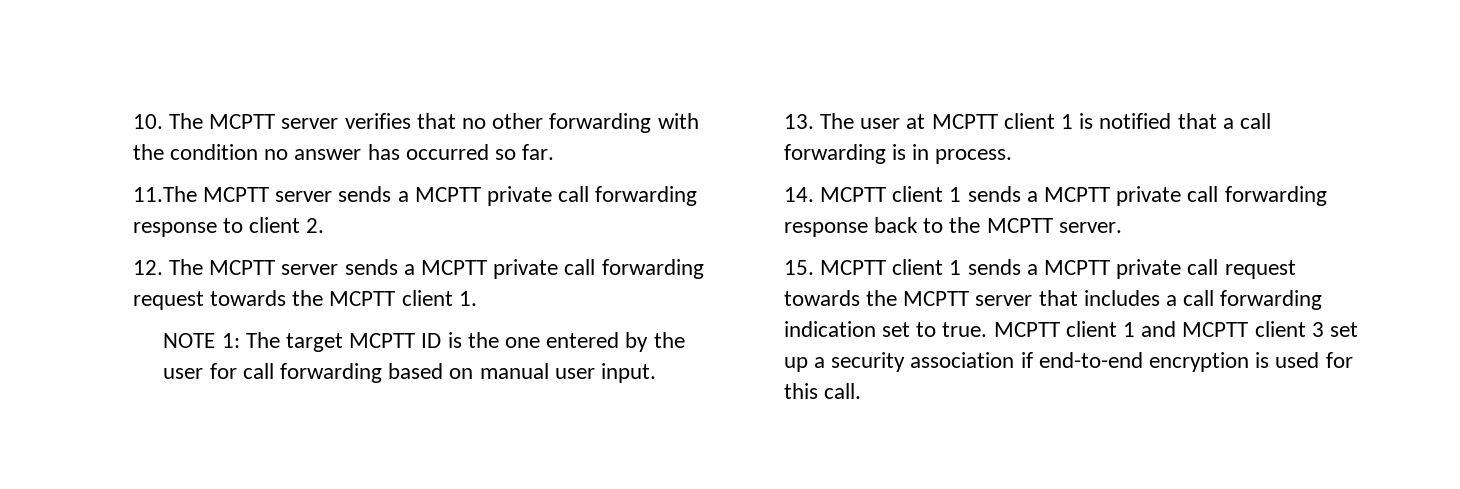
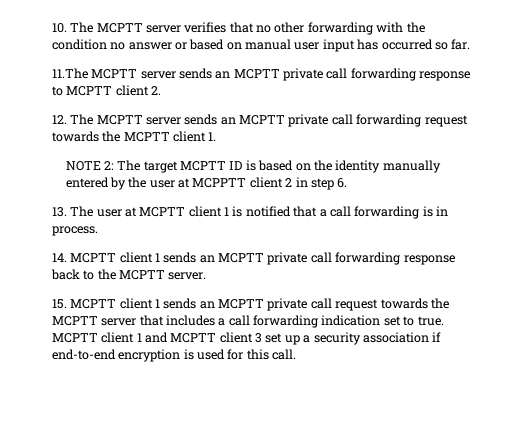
- 10. The MCPTT server verifies that no other forwarding with the condition no answer has occurred so far.
+ 10. The MCPTT server verifies that no other forwarding with the condition no answer or based on manual user input has occurred so far.
- 11.The MCPTT server sends a MCPTT private call forwarding response to client 2.
+ 11.The MCPTT server sends an MCPTT private call forwarding response to MCPTT client 2.
- 12. The MCPTT server sends a MCPTT private call forwarding request towards the MCPTT client 1.
+ 12. The MCPTT server sends an MCPTT private call forwarding request towards the MCPTT client 1.
- NOTE 1: The target MCPTT ID is the one entered by the user for call forwarding based on manual user input.
+ NOTE 2: The target MCPTT ID is based on the identity manually entered by the user at MCPPTT client 2 in step 6.
- 14. MCPTT client 1 sends a MCPTT private call forwarding response back to the MCPTT server.
+ 14. MCPTT client 1 sends an MCPTT private call forwarding response back to the MCPTT server.
- 15. MCPTT client 1 sends a MCPTT private call request towards the MCPTT server that includes a call forwarding indication set to true.
+ 15. MCPTT client 1 sends an MCPTT private call request towards the MCPTT server that includes a call forwarding indication set to true.

